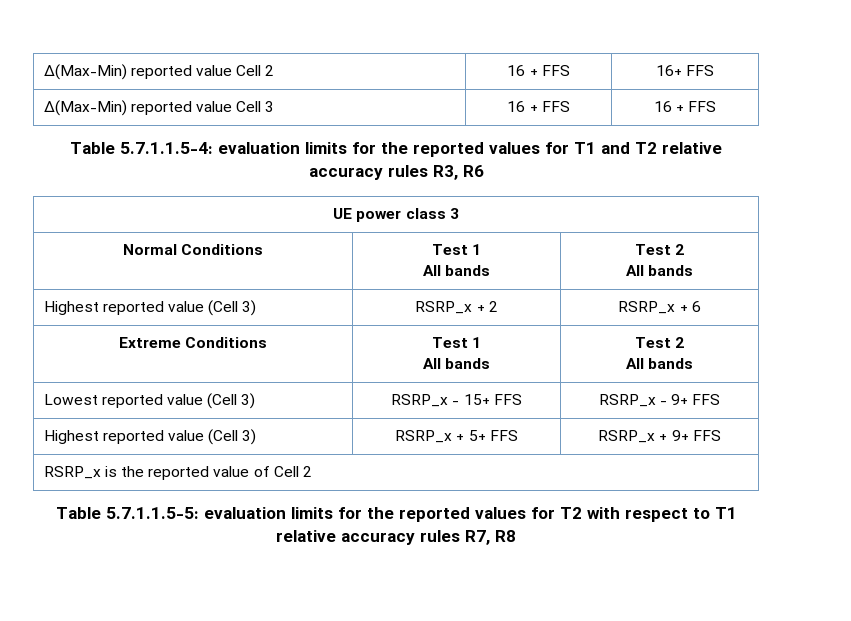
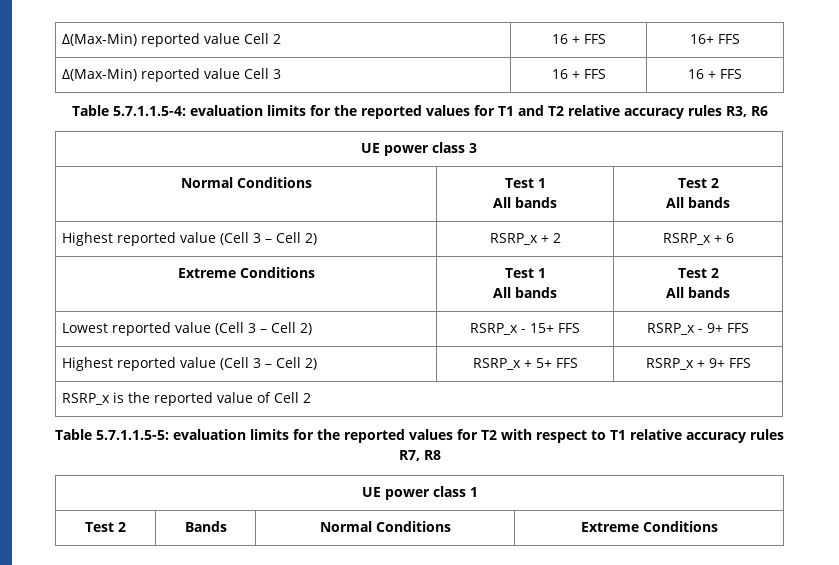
- Highest reported value (Cell 3) | RSRP_x + 2 | RSRP_x + 6
+ Highest reported value (Cell 3 – Cell 2) | RSRP_x + 2 | RSRP_x + 6
- Lowest reported value (Cell 3) | RSRP_x - 15+ FFS | RSRP_x - 9+ FFS
+ Lowest reported value (Cell 3 – Cell 2) | RSRP_x - 15+ FFS | RSRP_x - 9+ FFS
- Highest reported value (Cell 3) | RSRP_x + 5+ FFS | RSRP_x + 9+ FFS
+ Highest reported value (Cell 3 – Cell 2) | RSRP_x + 5+ FFS | RSRP_x + 9+ FFS
+ UE power class 1
+ Test 2 | Bands | Normal Conditions | Extreme Conditions

